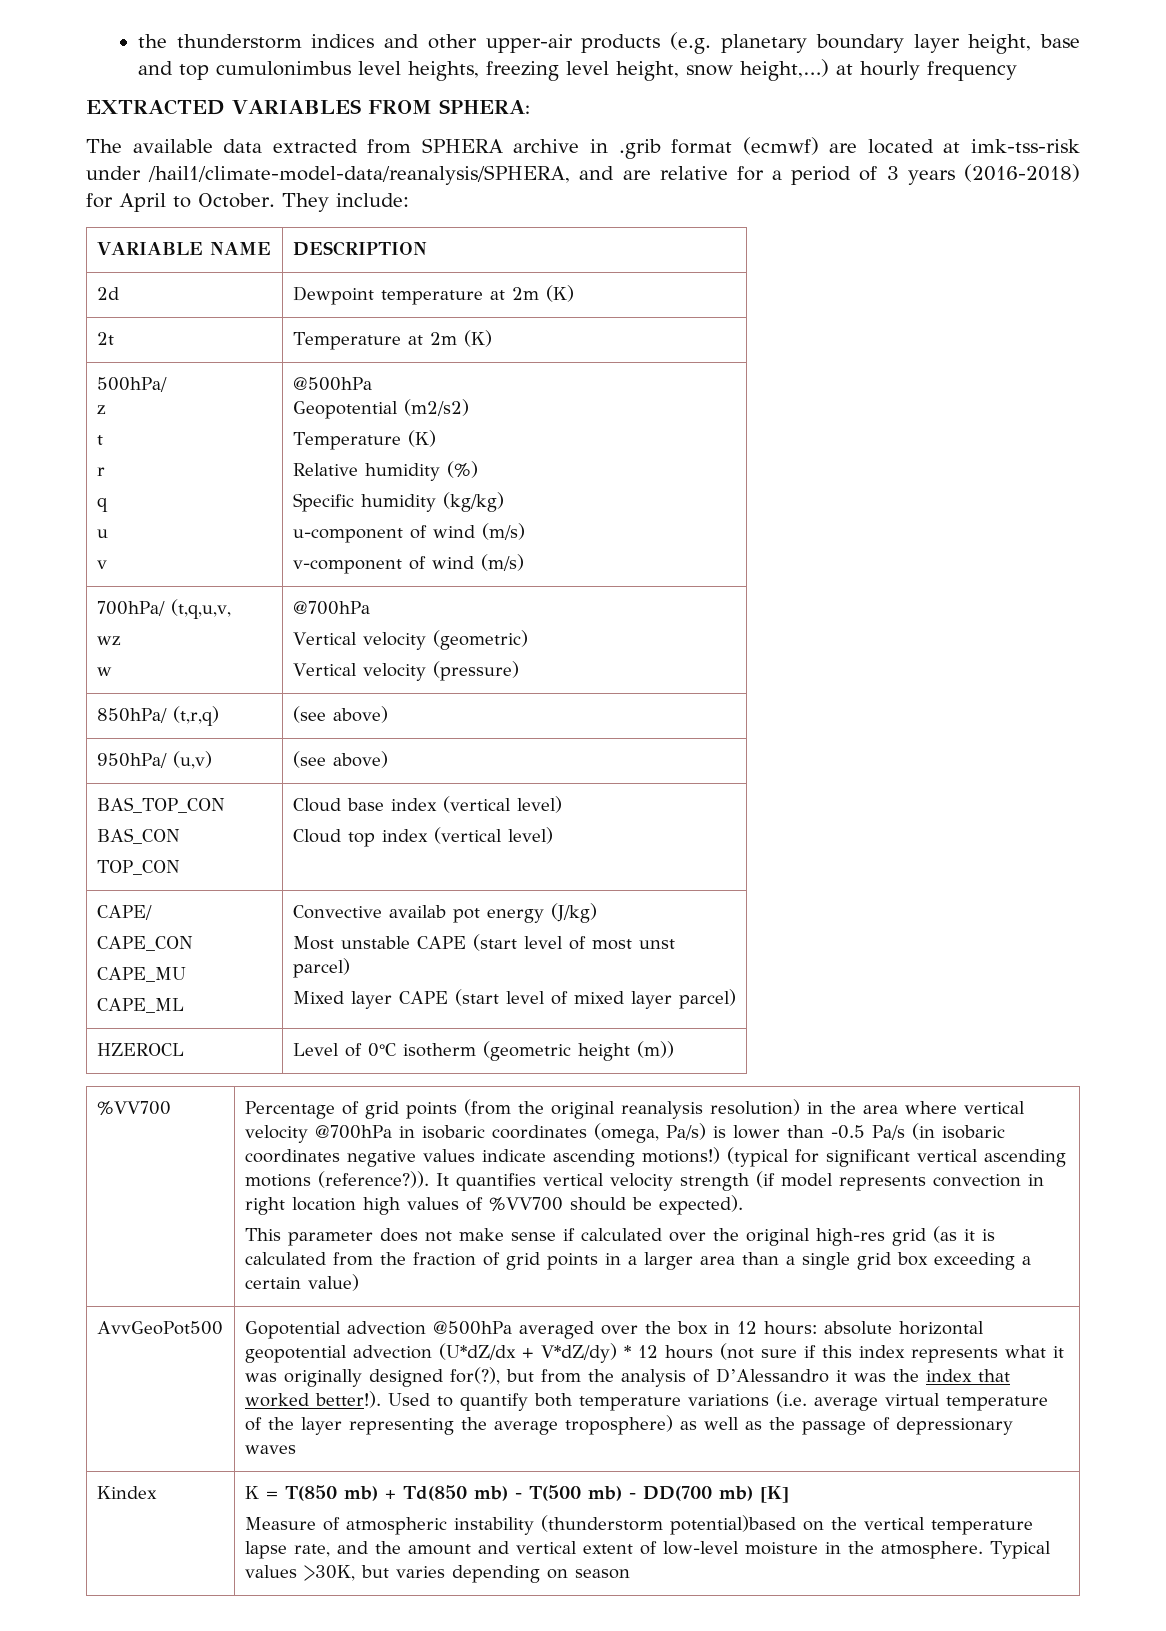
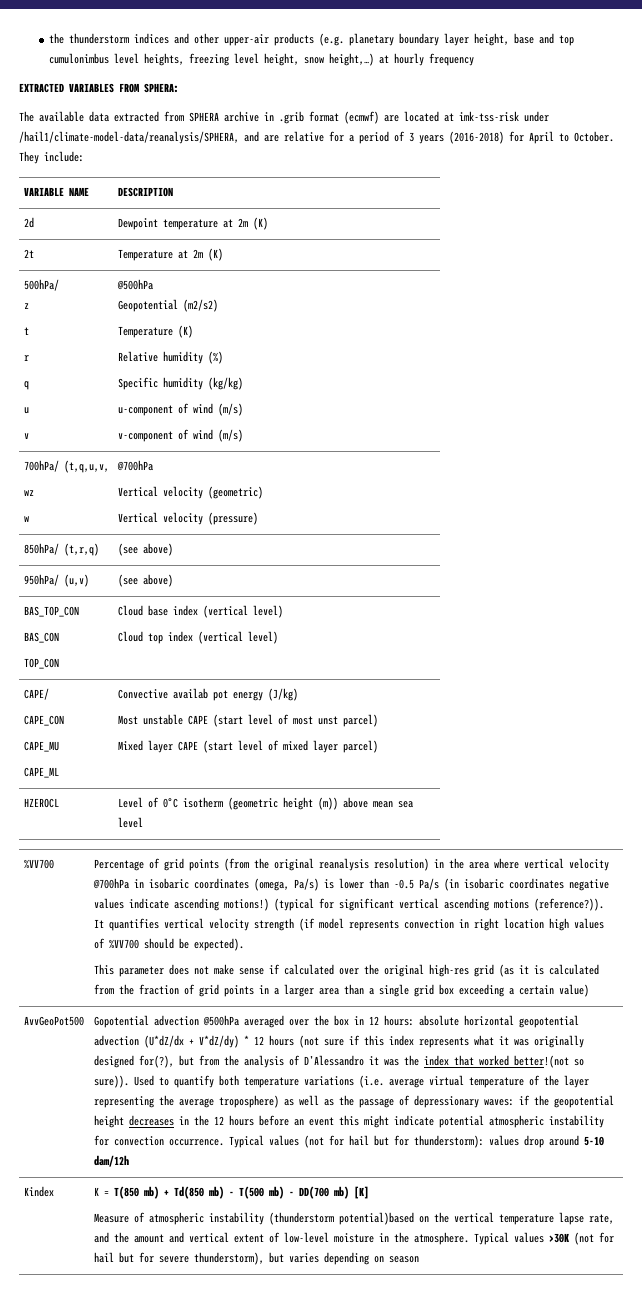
- HZEROCL | Level of 0°C isotherm (geometric height (m))
+ HZEROCL | Level of 0°C isotherm (geometric height (m)) above mean sea level
- Gopotential advection @500hPa averaged over the box in 12 hours: absolute horizontal geopotential advection (U*dZ/dx + V*dZ/dy) * 12 hours (not sure if this index represents what it was originally designed for(?), but from the analysis of D’Alessandro it was the index that worked better!).
+ Gopotential advection @500hPa averaged over the box in 12 hours: absolute horizontal geopotential advection (U*dZ/dx + V*dZ/dy) * 12 hours (not sure if this index represents what it was originally designed for(?), but from the analysis of D’Alessandro it was the index that worked better!(not so sure)).
- Used to quantify both temperature variations (i.e. average virtual temperature of the layer representing the average troposphere) as well as the passage of depressionary waves
+ Used to quantify both temperature variations (i.e. average virtual temperature of the layer representing the average troposphere) as well as the passage of depressionary waves: if the geopotential height decreases in the 12 hours before an event this might indicate potential atmospheric instability for convection occurrence. Typical values (not for hail but for thunderstorm): values drop around 5-10 dam/12h
- Typical values >30K, but varies depending on season
+ Typical values >30K (not for hail but for severe thunderstorm), but varies depending on season

